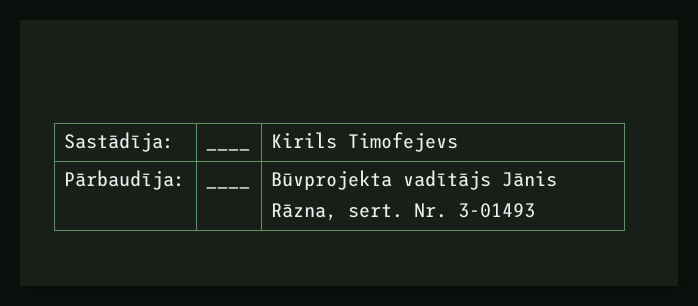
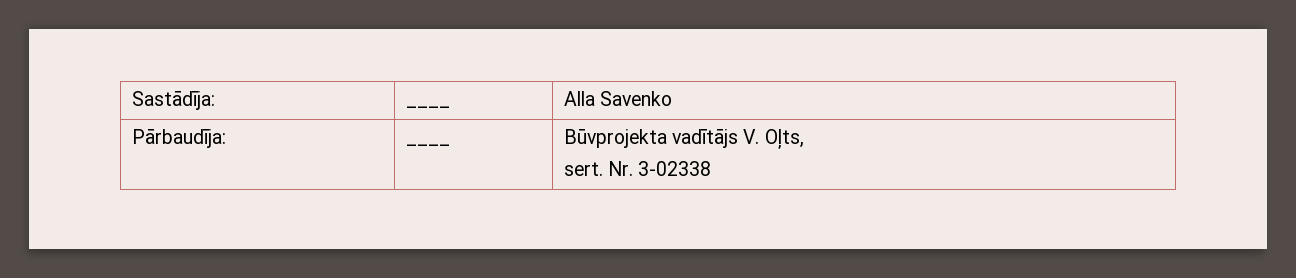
- Sastādīja: | ____ | Kirils Timofejevs
+ Sastādīja: | ____ | Alla Savenko
- Pārbaudīja: | ____ | Būvprojekta vadītājs Jānis Rāzna, sert. Nr. 3-01493
+ Pārbaudīja: | ____ | Būvprojekta vadītājs V. Oļts,
+ sert. Nr. 3-02338

